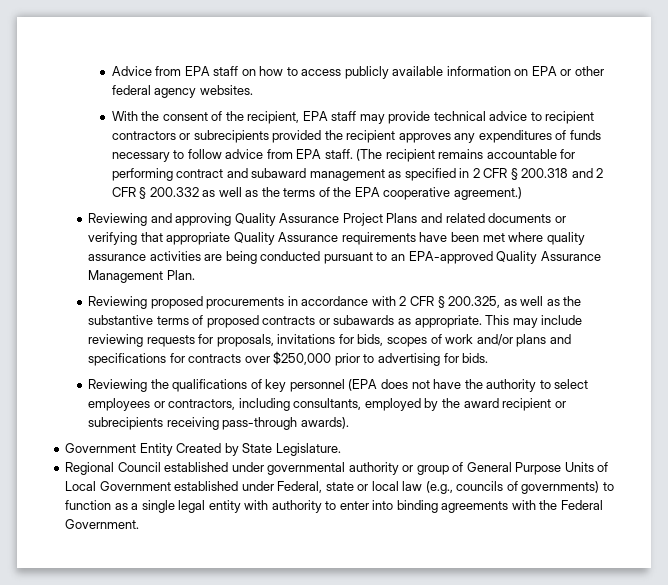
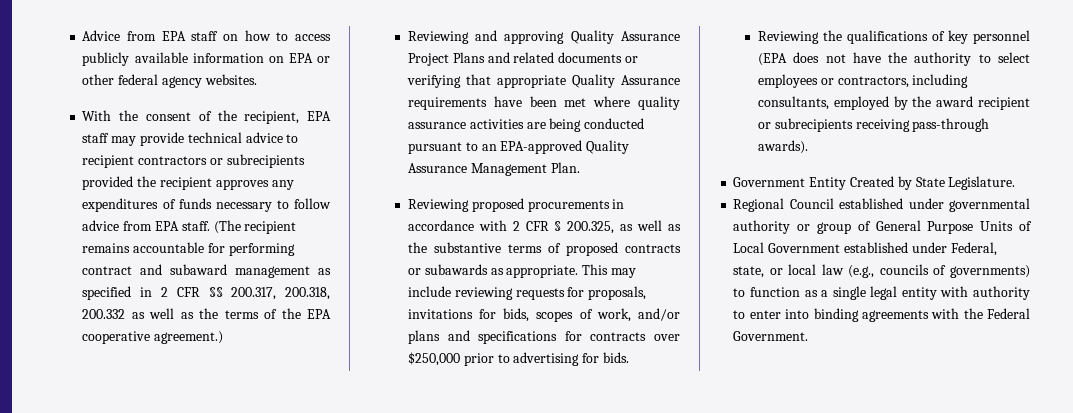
- (The recipient remains accountable for performing contract and subaward management as specified in 2 CFR § 200.318 and 2 CFR § 200.332 as well as the terms of the EPA cooperative agreement.)
+ (The recipient remains accountable for performing contract and subaward management as specified in 2 CFR §§ 200.317, 200.318, 200.332 as well as the terms of the EPA cooperative agreement.)
- This may include reviewing requests for proposals, invitations for bids, scopes of work and/or plans and specifications for contracts over $250,000 prior to advertising for bids.
+ This may include reviewing requests for proposals, invitations for bids, scopes of work, and/or plans and specifications for contracts over $250,000 prior to advertising for bids.
- Regional Council established under governmental authority or group of General Purpose Units of Local Government established under Federal, state or local law (e.g., councils of governments) to function as a single legal entity with authority to enter into binding agreements with the Federal Government.
+ Regional Council established under governmental authority or group of General Purpose Units of Local Government established under Federal, state, or local law (e.g., councils of governments) to function as a single legal entity with authority to enter into binding agreements with the Federal Government.

